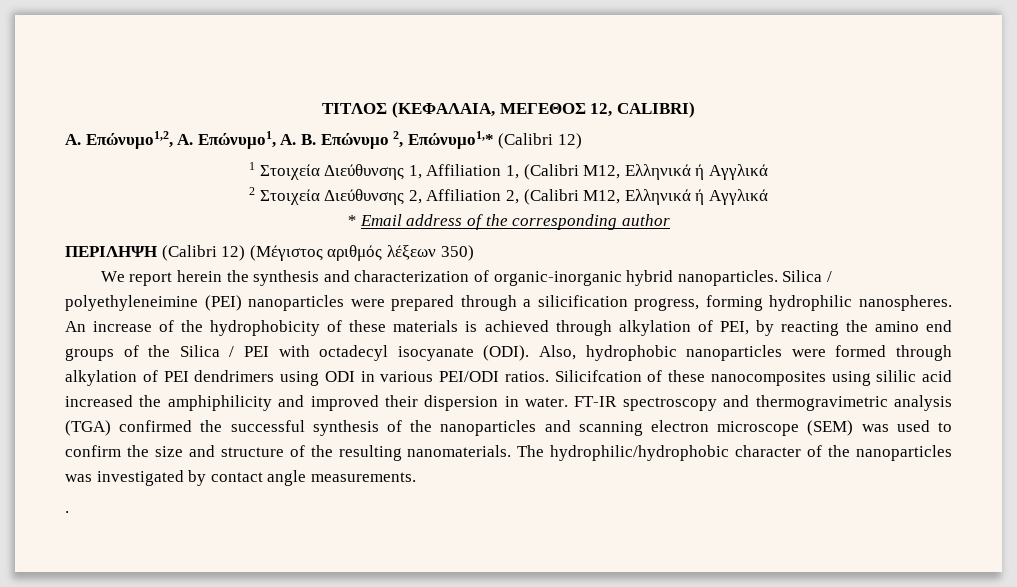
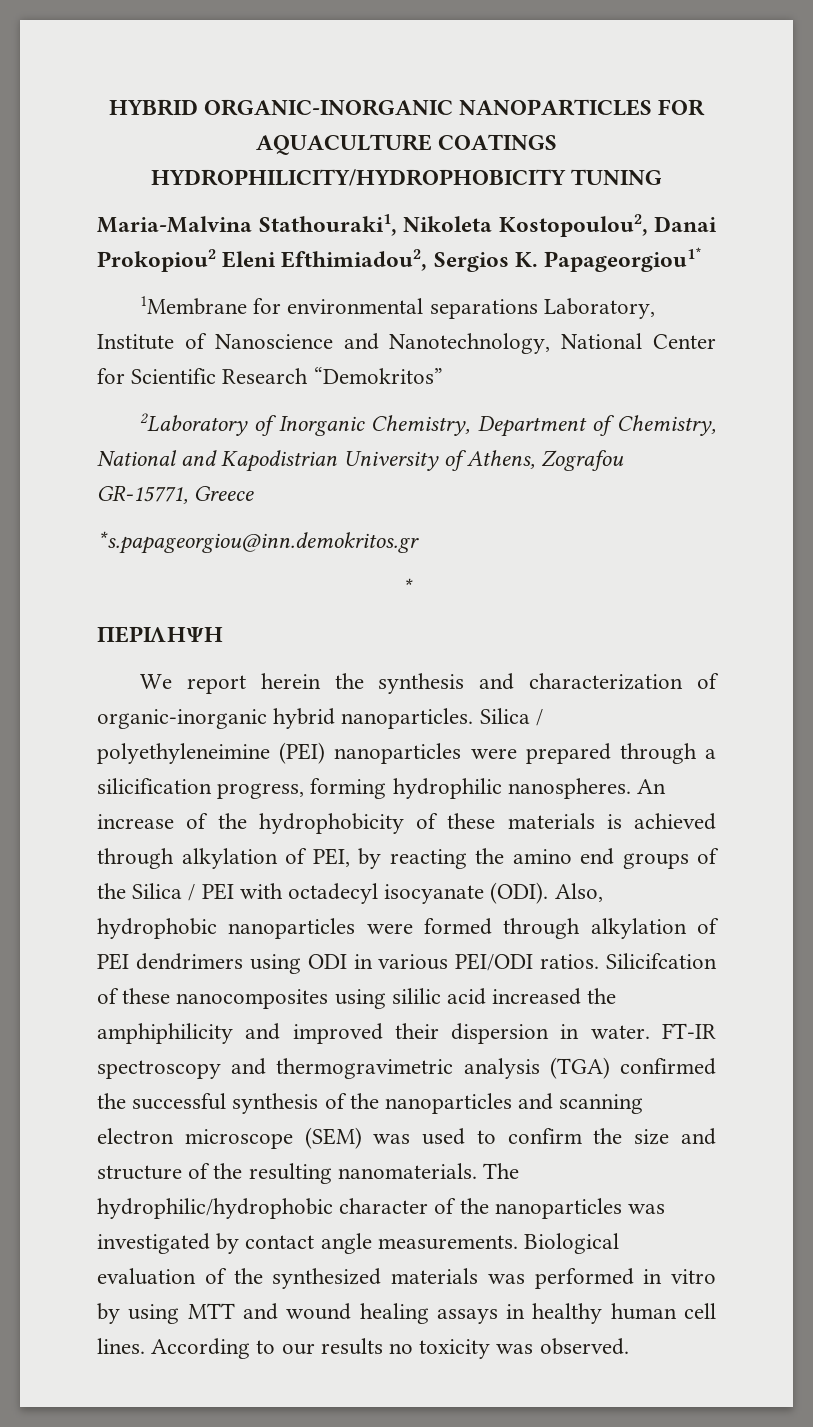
- ΤΙΤΛΟΣ (ΚΕΦΑΛΑΙΑ, ΜΕΓΕΘΟΣ 12, CALIBRI)
- Α. Επώνυμο1,2, Α. Επώνυμο1, Α. Β. Επώνυμο 2, Επώνυμο1,* (Calibri 12)
- 1 Στοιχεία Διεύθυνσης 1, Affiliation 1, (Calibri M12, Ελληνικά ή Αγγλικά
- 2 Στοιχεία Διεύθυνσης 2, Affiliation 2, (Calibri M12, Ελληνικά ή Αγγλικά
- * Email address of the corresponding author
- ΠΕΡΙΛΗΨΗ (Calibri 12) (Μέγιστος αριθμός λέξεων 350)
+ HYBRID ORGANIC-INORGANIC NANOPARTICLES FOR AQUACULTURE COATINGS HYDROPHILICITY/HYDROPHOBICITY TUNING
+ Maria-Malvina Stathouraki1, Nikoleta Kostopoulou2, Danai Prokopiou2 Eleni Efthimiadou2, Sergios K. Papageorgiou1*
+ 1Membrane for environmental separations Laboratory, Institute of Nanoscience and Nanotechnology, National Center for Scientific Research “Demokritos”
+ 2Laboratory of Inorganic Chemistry, Department of Chemistry, National and Kapodistrian University of Athens, Zografou GR-15771, Greece
+ *s.papageorgiou@inn.demokritos.gr
+ *
+ ΠΕΡΙΛΗΨΗ
- The hydrophilic/hydrophobic character of the nanoparticles was investigated by contact angle measurements.
- .
+ The hydrophilic/hydrophobic character of the nanoparticles was investigated by contact angle measurements. Biological evaluation of the synthesized materials was performed in vitro by using MTT and wound healing assays in healthy human cell lines. According to our results no toxicity was observed.

